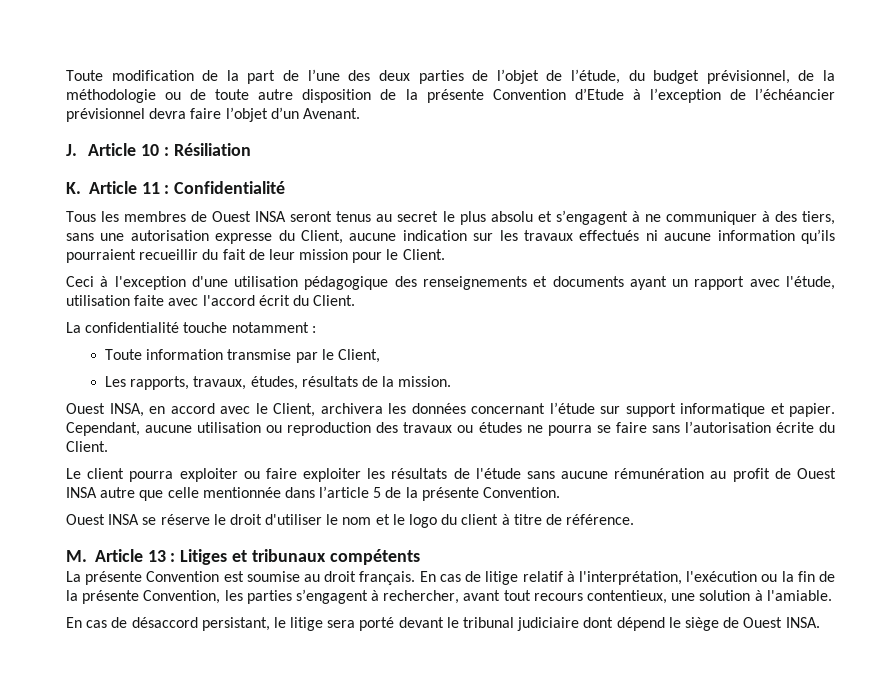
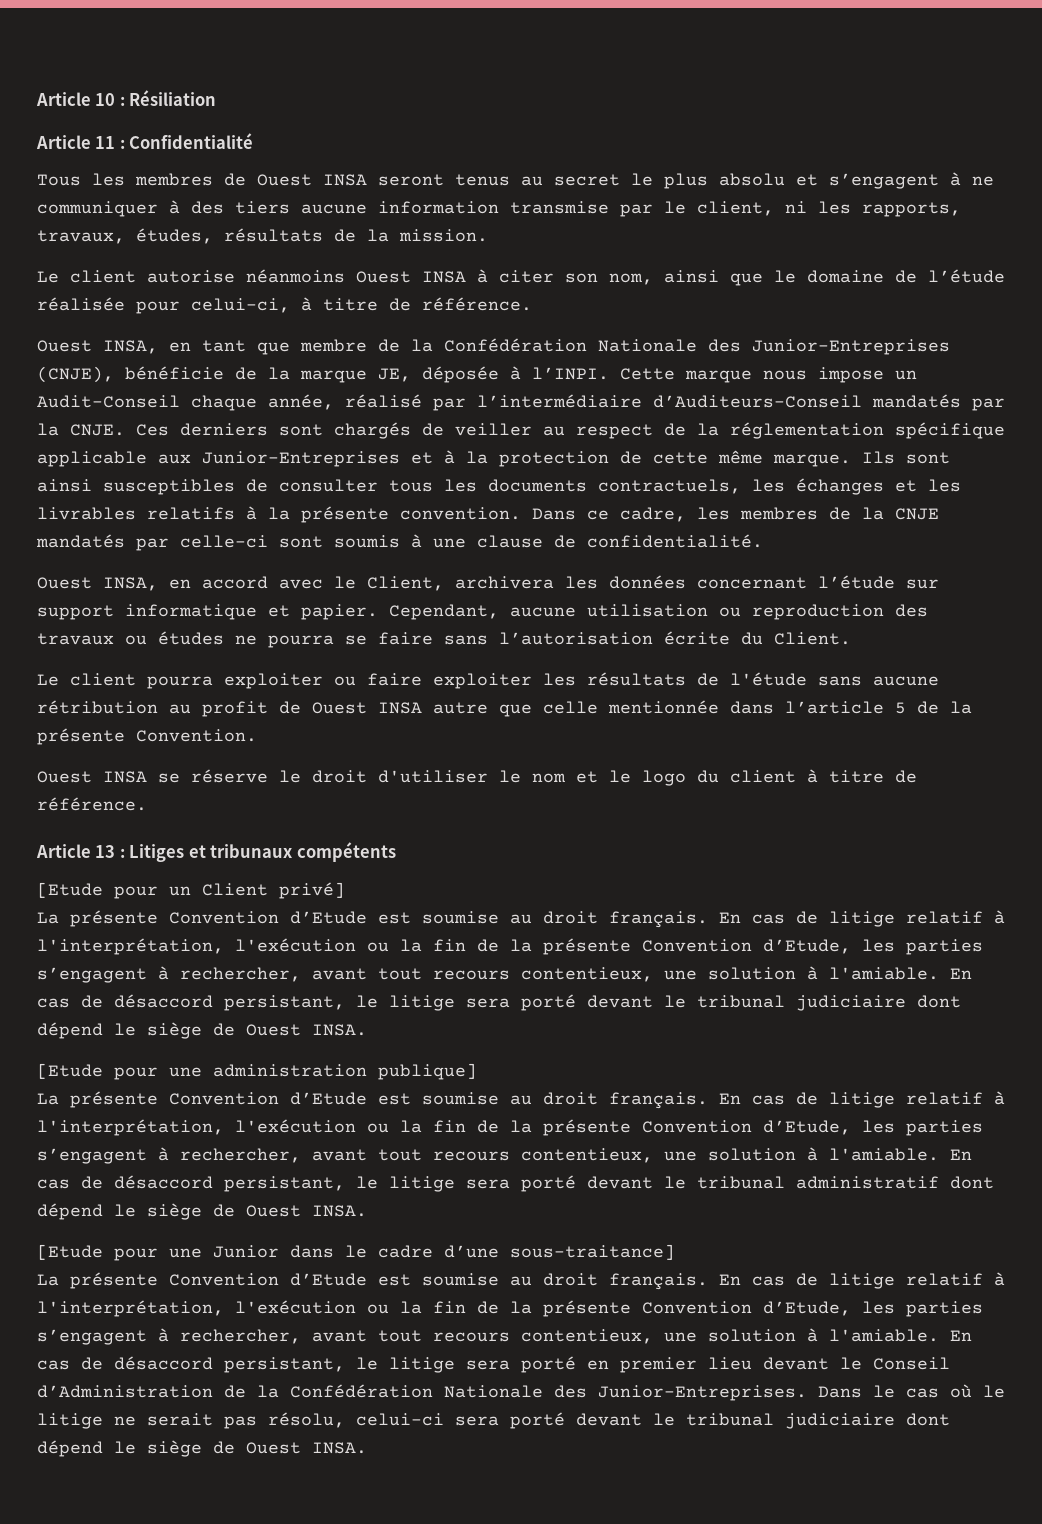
- Toute modification de la part de l’une des deux parties de l’objet de l’étude, du budget prévisionnel, de la méthodologie ou de toute autre disposition de la présente Convention d’Etude à l’exception de l’échéancier prévisionnel devra faire l’objet d’un Avenant.
- J. Article 10 : Résiliation
+ Article 10 : Résiliation
- K. Article 11 : Confidentialité
+ Article 11 : Confidentialité
- Tous les membres de Ouest INSA seront tenus au secret le plus absolu et s’engagent à ne communiquer à des tiers, sans une autorisation expresse du Client, aucune indication sur les travaux effectués ni aucune information qu’ils pourraient recueillir du fait de leur mission pour le Client.
- Ceci à l'exception d'une utilisation pédagogique des renseignements et documents ayant un rapport avec l'étude, utilisation faite avec l'accord écrit du Client.
- La confidentialité touche notamment :
- Toute information transmise par le Client,
- Les rapports, travaux, études, résultats de la mission.
+ Tous les membres de Ouest INSA seront tenus au secret le plus absolu et s’engagent à ne communiquer à des tiers aucune information transmise par le client, ni les rapports, travaux, études, résultats de la mission.
+ Le client autorise néanmoins Ouest INSA à citer son nom, ainsi que le domaine de l’étude réalisée pour celui-ci, à titre de référence.
+ Ouest INSA, en tant que membre de la Confédération Nationale des Junior-Entreprises (CNJE), bénéficie de la marque JE, déposée à l’INPI. Cette marque nous impose un Audit-Conseil chaque année, réalisé par l’intermédiaire d’Auditeurs-Conseil mandatés par la CNJE. Ces derniers sont chargés de veiller au respect de la réglementation spécifique applicable aux Junior-Entreprises et à la protection de cette même marque. Ils sont ainsi susceptibles de consulter tous les documents contractuels, les échanges et les livrables relatifs à la présente convention. Dans ce cadre, les membres de la CNJE mandatés par celle-ci sont soumis à une clause de confidentialité.
- Le client pourra exploiter ou faire exploiter les résultats de l'étude sans aucune rémunération au profit de Ouest INSA autre que celle mentionnée dans l’article 5 de la présente Convention.
+ Le client pourra exploiter ou faire exploiter les résultats de l'étude sans aucune rétribution au profit de Ouest INSA autre que celle mentionnée dans l’article 5 de la présente Convention.
- M. Article 13 : Litiges et tribunaux compétents
+ Article 13 : Litiges et tribunaux compétents
- La présente Convention est soumise au droit français.
+ [Etude pour un Client privé]
+ La présente Convention d’Etude est soumise au droit français.
- En cas de litige relatif à l'interprétation, l'exécution ou la fin de la présente Convention, les parties s’engagent à rechercher, avant tout recours contentieux, une solution à l'amiable.
- En cas de désaccord persistant, le litige sera porté devant le tribunal judiciaire dont dépend le siège de Ouest INSA.
+ En cas de litige relatif à l'interprétation, l'exécution ou la fin de la présente Convention d’Etude, les parties s’engagent à rechercher, avant tout recours contentieux, une solution à l'amiable. En cas de désaccord persistant, le litige sera porté devant le tribunal judiciaire dont dépend le siège de Ouest INSA.
+ [Etude pour une administration publique]
+ La présente Convention d’Etude est soumise au droit français. En cas de litige relatif à l'interprétation, l'exécution ou la fin de la présente Convention d’Etude, les parties s’engagent à rechercher, avant tout recours contentieux, une solution à l'amiable. En cas de désaccord persistant, le litige sera porté devant le tribunal administratif dont dépend le siège de Ouest INSA.
+ [Etude pour une Junior dans le cadre d’une sous-traitance]
+ La présente Convention d’Etude est soumise au droit français. En cas de litige relatif à l'interprétation, l'exécution ou la fin de la présente Convention d’Etude, les parties s’engagent à rechercher, avant tout recours contentieux, une solution à l'amiable. En cas de désaccord persistant, le litige sera porté en premier lieu devant le Conseil d’Administration de la Confédération Nationale des Junior-Entreprises. Dans le cas où le litige ne serait pas résolu, celui-ci sera porté devant le tribunal judiciaire dont dépend le siège de Ouest INSA.

